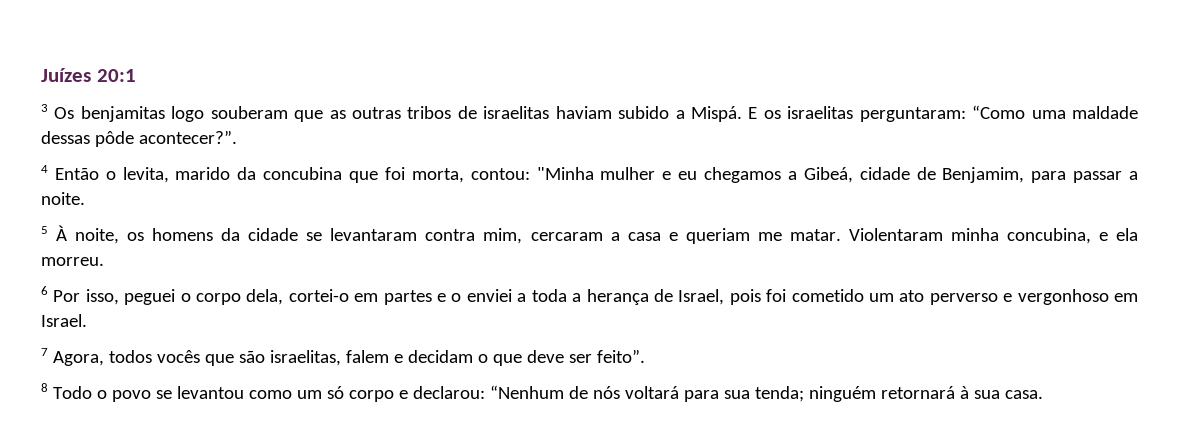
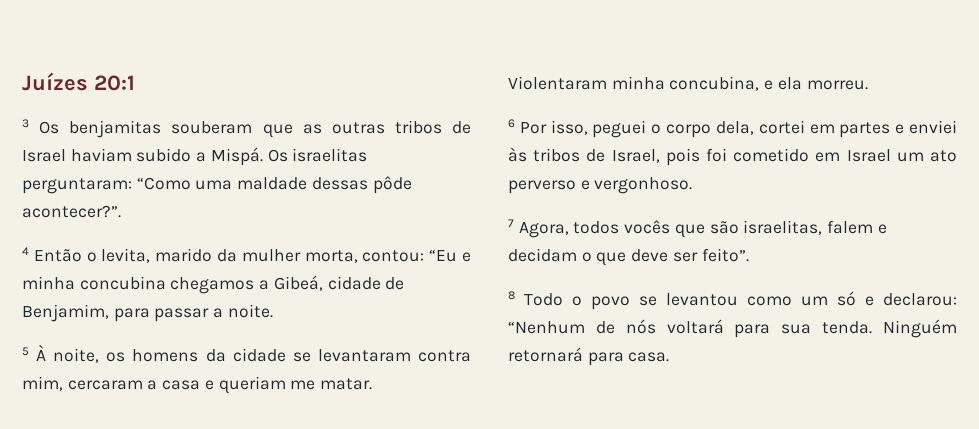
- 3 Os benjamitas logo souberam que as outras tribos de israelitas haviam subido a Mispá.
+ 3 Os benjamitas souberam que as outras tribos de Israel haviam subido a Mispá.
- E os israelitas perguntaram: “Como uma maldade dessas pôde acontecer?”.
+ Os israelitas perguntaram: “Como uma maldade dessas pôde acontecer?”.
- 4 Então o levita, marido da concubina que foi morta, contou: "Minha mulher e eu chegamos a Gibeá, cidade de Benjamim, para passar a noite.
+ 4 Então o levita, marido da mulher morta, contou: “Eu e minha concubina chegamos a Gibeá, cidade de Benjamim, para passar a noite.
- 6 Por isso, peguei o corpo dela, cortei-o em partes e o enviei a toda a herança de Israel, pois foi cometido um ato perverso e vergonhoso em Israel.
+ 6 Por isso, peguei o corpo dela, cortei em partes e enviei às tribos de Israel, pois foi cometido em Israel um ato perverso e vergonhoso.
- 8 Todo o povo se levantou como um só corpo e declarou: “Nenhum de nós voltará para sua tenda; ninguém retornará à sua casa.
+ 8 Todo o povo se levantou como um só e declarou: “Nenhum de nós voltará para sua tenda. Ninguém retornará para casa.

